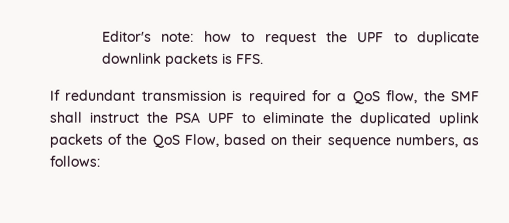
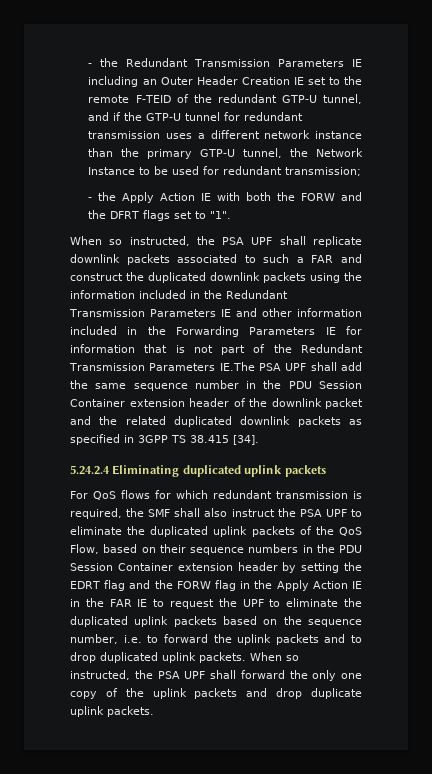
- Editor's note: how to request the UPF to duplicate downlink packets is FFS.
- If redundant transmission is required for a QoS flow, the SMF shall instruct the PSA UPF to eliminate the duplicated uplink packets of the QoS Flow, based on their sequence numbers, as follows:
+ - the Redundant Transmission Parameters IE including an Outer Header Creation IE set to the remote F-TEID of the redundant GTP-U tunnel, and if the GTP-U tunnel for redundant transmission uses a different network instance than the primary GTP-U tunnel, the Network Instance to be used for redundant transmission;
+ - the Apply Action IE with both the FORW and the DFRT flags set to "1".
+ When so instructed, the PSA UPF shall replicate downlink packets associated to such a FAR and construct the duplicated downlink packets using the information included in the Redundant Transmission Parameters IE and other information included in the Forwarding Parameters IE for information that is not part of the Redundant Transmission Parameters IE.The PSA UPF shall add the same sequence number in the PDU Session Container extension header of the downlink packet and the related duplicated downlink packets as specified in 3GPP TS 38.415 [34].
+ 5.24.2.4 Eliminating duplicated uplink packets
+ For QoS flows for which redundant transmission is required, the SMF shall also instruct the PSA UPF to eliminate the duplicated uplink packets of the QoS Flow, based on their sequence numbers in the PDU Session Container extension header by setting the EDRT flag and the FORW flag in the Apply Action IE in the FAR IE to request the UPF to eliminate the duplicated uplink packets based on the sequence number, i.e. to forward the uplink packets and to drop duplicated uplink packets. When so instructed, the PSA UPF shall forward the only one copy of the uplink packets and drop duplicate uplink packets.

